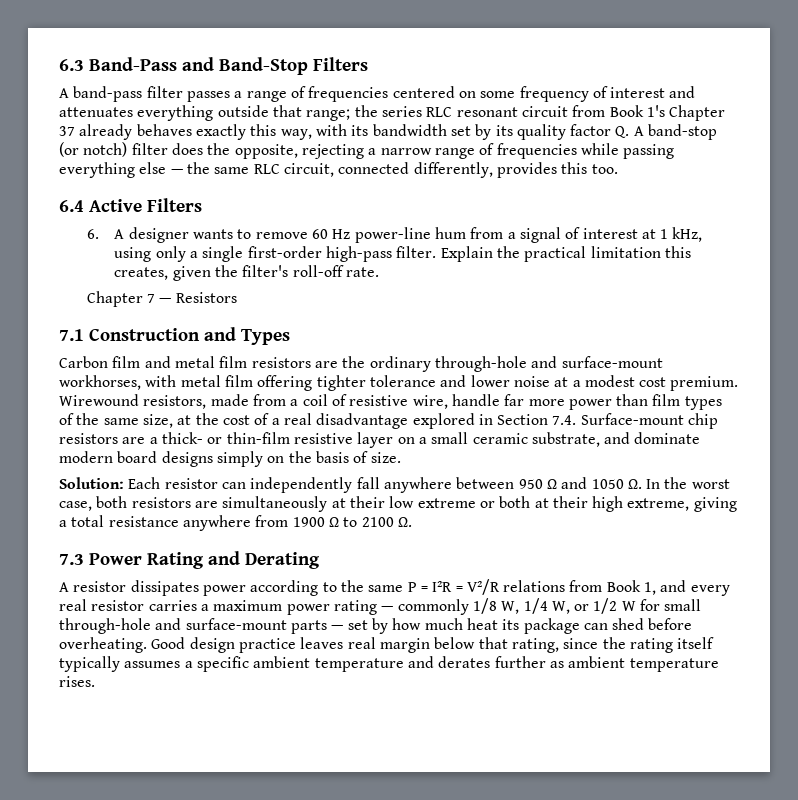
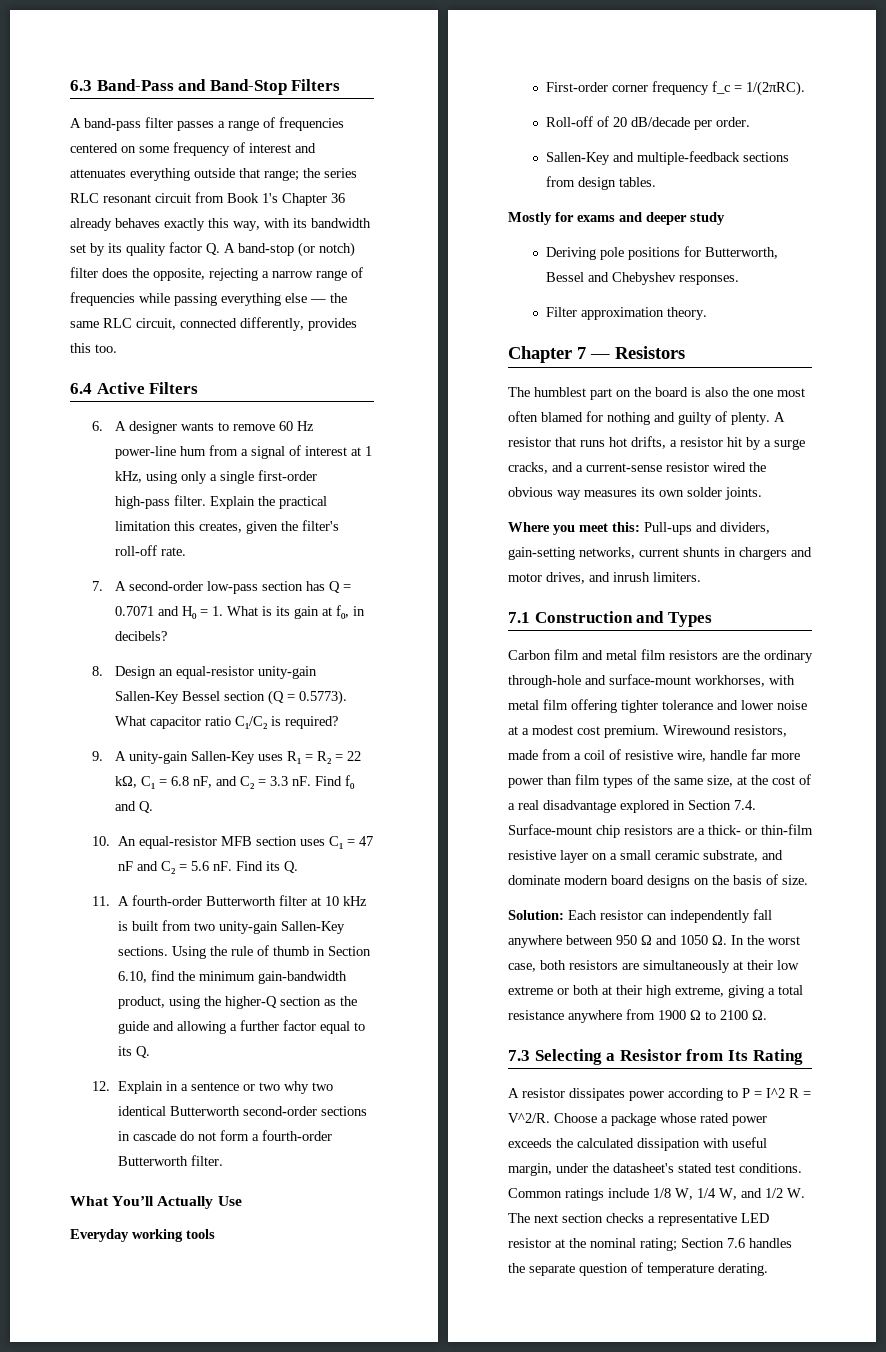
- the series RLC resonant circuit from Book 1's Chapter 37 already behaves exactly this way, with its bandwidth set by its quality factor Q. A band-stop (or notch) filter does the opposite, rejecting a narrow range of frequencies while passing everything else — the same RLC circuit, connected differently, provides this too.
+ the series RLC resonant circuit from Book 1's Chapter 36 already behaves exactly this way, with its bandwidth set by its quality factor Q. A band-stop (or notch) filter does the opposite, rejecting a narrow range of frequencies while passing everything else — the same RLC circuit, connected differently, provides this too.
+ 7. A second-order low-pass section has Q = 0.7071 and H₀ = 1. What is its gain at f₀, in decibels?
+ 8. Design an equal-resistor unity-gain Sallen-Key Bessel section (Q = 0.5773). What capacitor ratio C₁/C₂ is required?
+ 9. A unity-gain Sallen-Key uses R₁ = R₂ = 22 kΩ, C₁ = 6.8 nF, and C₂ = 3.3 nF. Find f₀ and Q.
+ 10. An equal-resistor MFB section uses C₁ = 47 nF and C₂ = 5.6 nF. Find its Q.
+ 11. A fourth-order Butterworth filter at 10 kHz is built from two unity-gain Sallen-Key sections. Using the rule of thumb in Section 6.10, find the minimum gain-bandwidth product, using the higher-Q section as the guide and allowing a further factor equal to its Q.
+ 12. Explain in a sentence or two why two identical Butterworth second-order sections in cascade do not form a fourth-order Butterworth filter.
+ What You’ll Actually Use
+ Everyday working tools
+ First-order corner frequency f_c = 1/(2πRC).
+ Roll-off of 20 dB/decade per order.
+ Sallen-Key and multiple-feedback sections from design tables.
+ Mostly for exams and deeper study
+ Deriving pole positions for Butterworth, Bessel and Chebyshev responses.
+ Filter approximation theory.
  Chapter 7 — Resistors
+ The humblest part on the board is also the one most often blamed for nothing and guilty of plenty. A resistor that runs hot drifts, a resistor hit by a surge cracks, and a current-sense resistor wired the obvious way measures its own solder joints.
+ Where you meet this: Pull-ups and dividers, gain-setting networks, current shunts in chargers and motor drives, and inrush limiters.
- Wirewound resistors, made from a coil of resistive wire, handle far more power than film types of the same size, at the cost of a real disadvantage explored in Section 7.4. Surface-mount chip resistors are a thick- or thin-film resistive layer on a small ceramic substrate, and dominate modern board designs simply on the basis of size.
+ Wirewound resistors, made from a coil of resistive wire, handle far more power than film types of the same size, at the cost of a real disadvantage explored in Section 7.4. Surface-mount chip resistors are a thick- or thin-film resistive layer on a small ceramic substrate, and dominate modern board designs on the basis of size.
- 7.3 Power Rating and Derating
+ 7.3 Selecting a Resistor from Its Rating
- A resistor dissipates power according to the same P = I²R = V²/R relations from Book 1, and every real resistor carries a maximum power rating — commonly 1/8 W, 1/4 W, or 1/2 W for small through-hole and surface-mount parts — set by how much heat its package can shed before overheating. Good design practice leaves real margin below that rating, since the rating itself typically assumes a specific ambient temperature and derates further as ambient temperature rises.
+ A resistor dissipates power according to P = I^2 R = V^2/R. Choose a package whose rated power exceeds the calculated dissipation with useful margin, under the datasheet's stated test conditions. Common ratings include 1/8 W, 1/4 W, and 1/2 W. The next section checks a representative LED resistor at the nominal rating; Section 7.6 handles the separate question of temperature derating.

